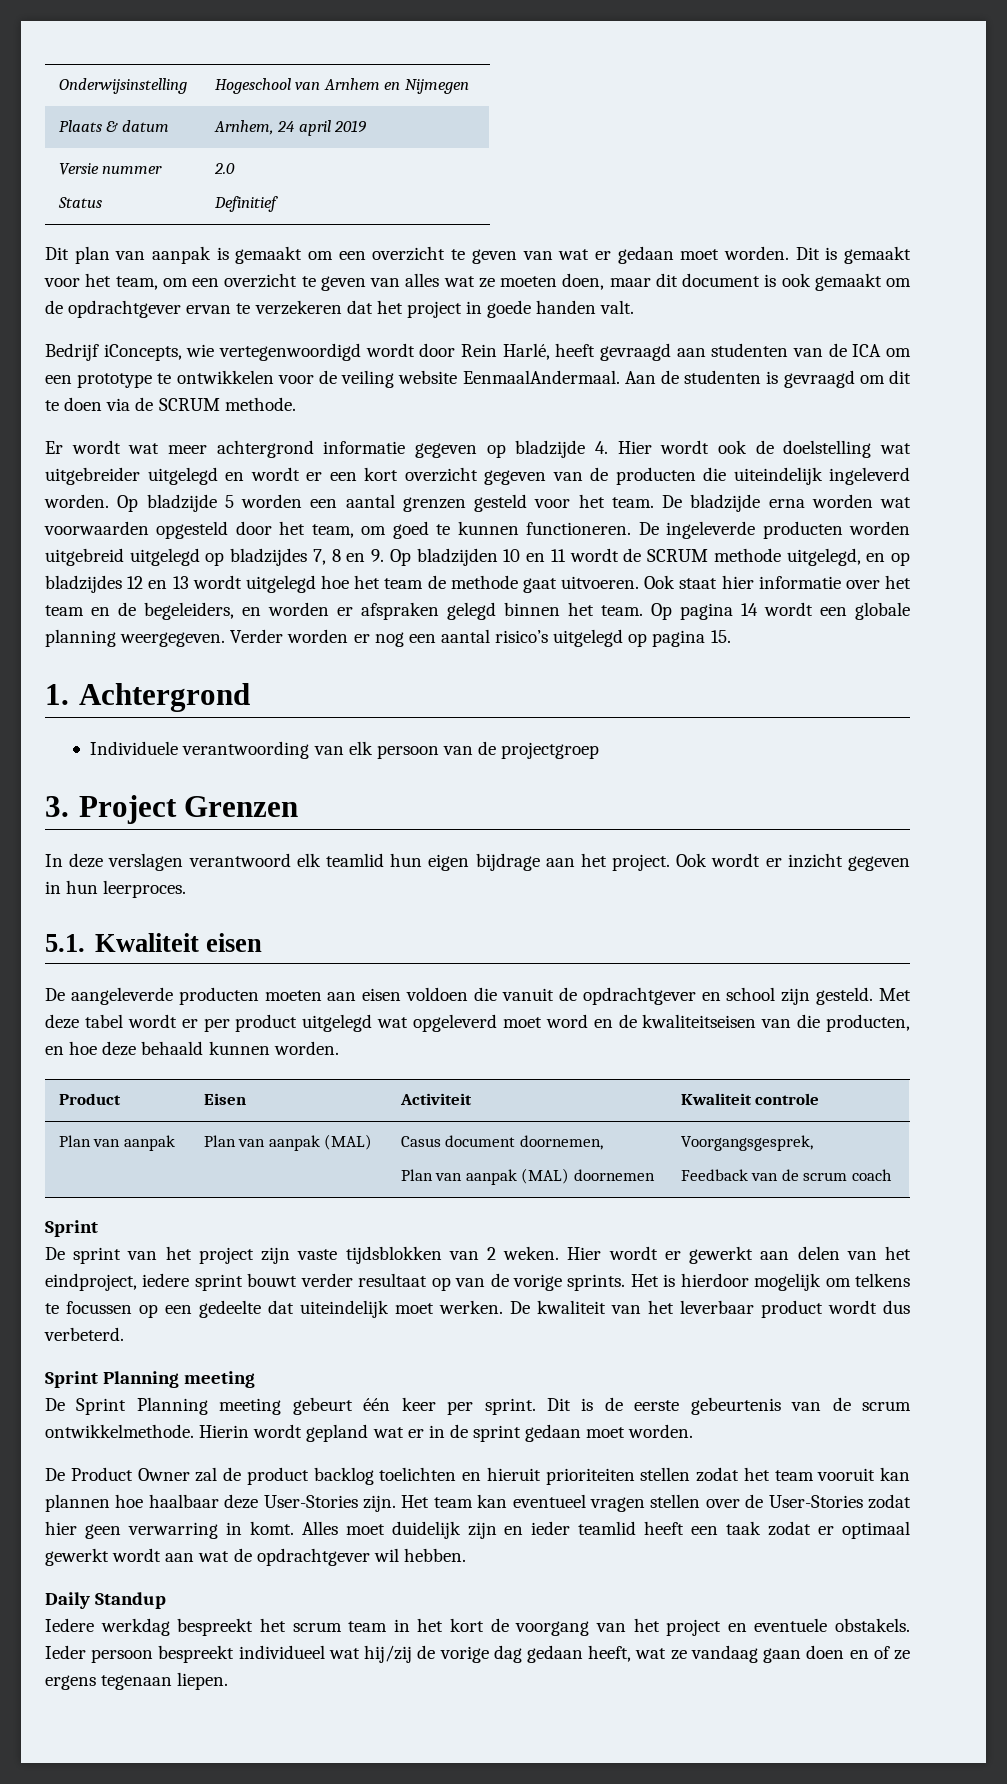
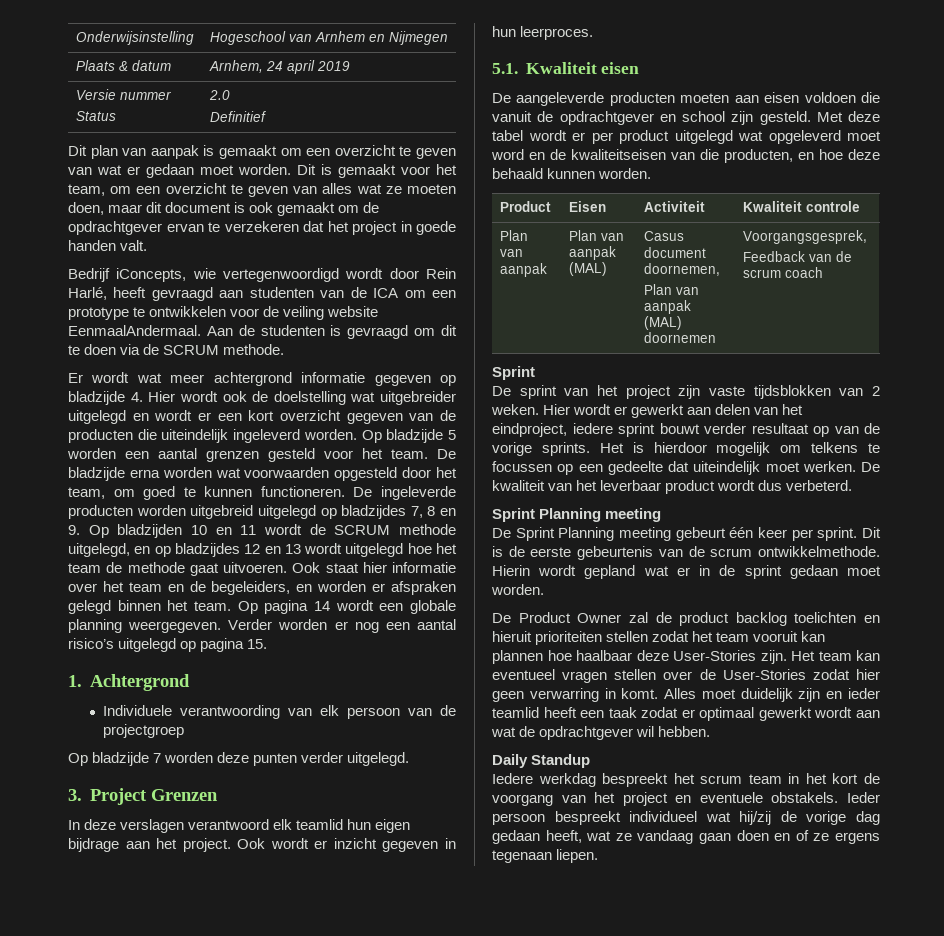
+ Op bladzijde 7 worden deze punten verder uitgelegd.

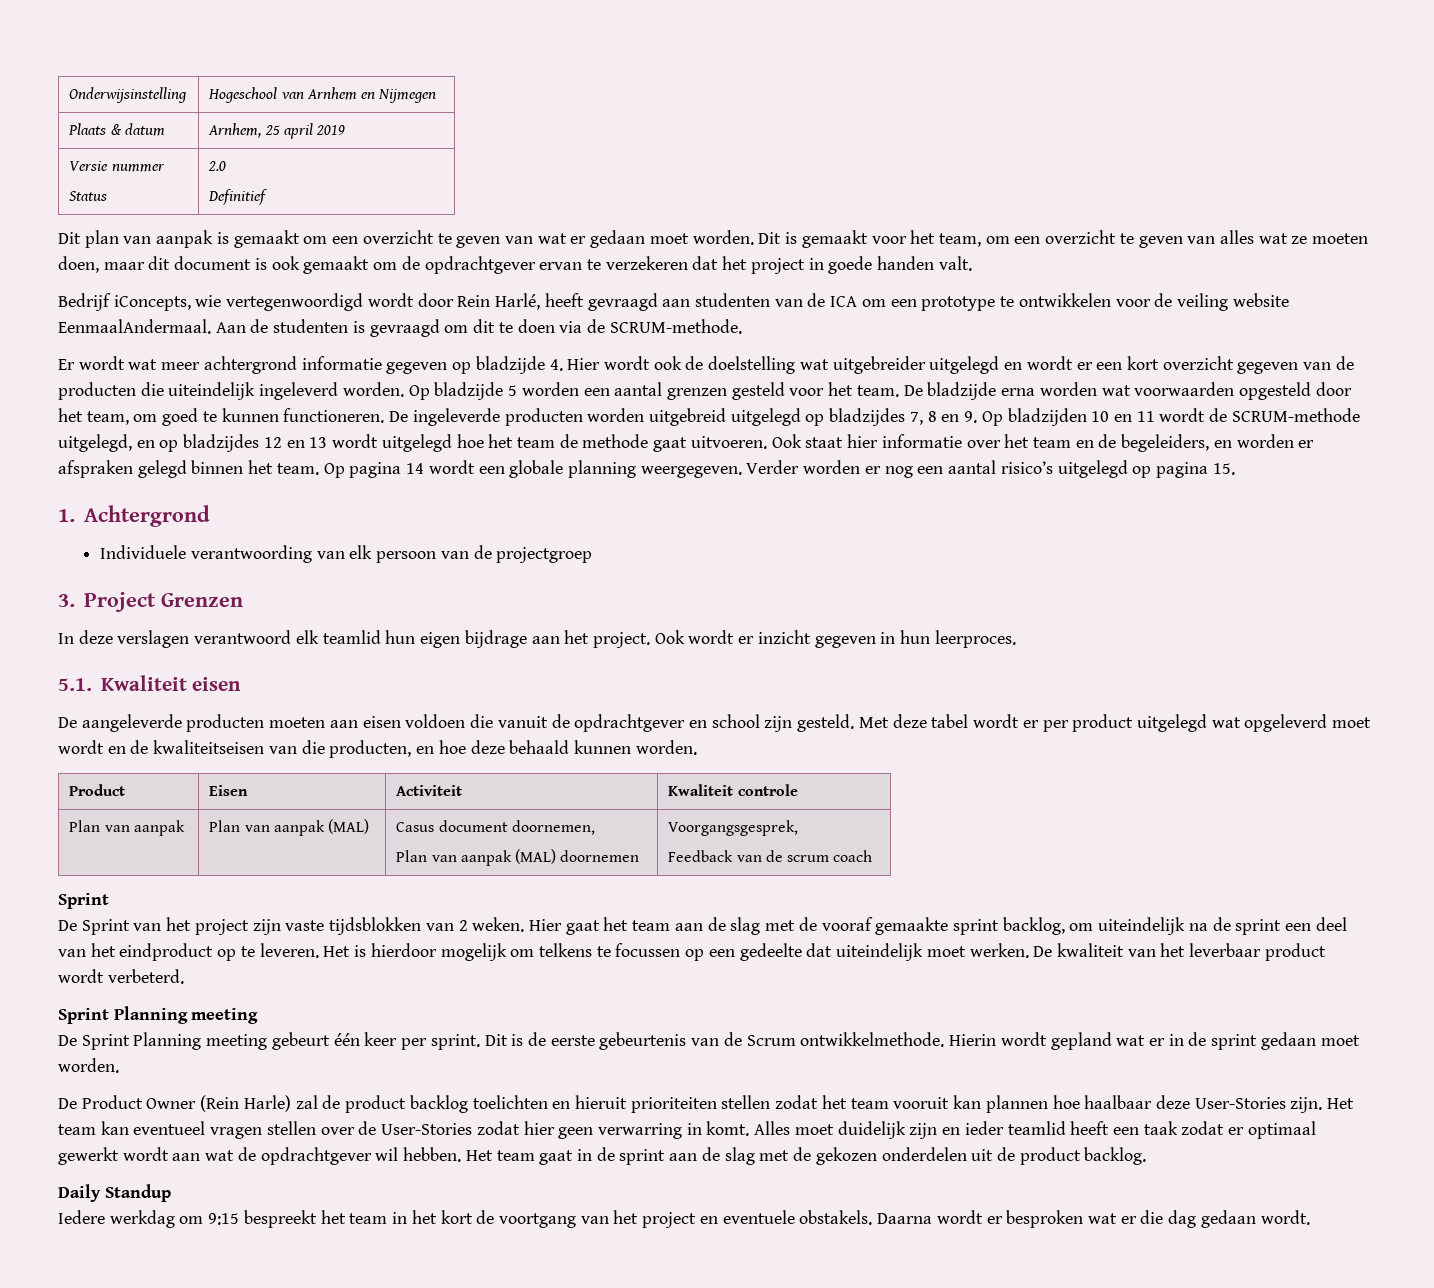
- Plaats & datum | Arnhem, 24 april 2019
+ Plaats & datum | Arnhem, 25 april 2019
- Aan de studenten is gevraagd om dit te doen via de SCRUM methode.
+ Aan de studenten is gevraagd om dit te doen via de SCRUM-methode.
- De ingeleverde producten worden uitgebreid uitgelegd op bladzijdes 7, 8 en 9. Op bladzijden 10 en 11 wordt de SCRUM methode uitgelegd, en op bladzijdes 12 en 13 wordt uitgelegd hoe het team de methode gaat uitvoeren.
+ De ingeleverde producten worden uitgebreid uitgelegd op bladzijdes 7, 8 en 9. Op bladzijden 10 en 11 wordt de SCRUM-methode uitgelegd, en op bladzijdes 12 en 13 wordt uitgelegd hoe het team de methode gaat uitvoeren.
- Op bladzijde 7 worden deze punten verder uitgelegd.
- Met deze tabel wordt er per product uitgelegd wat opgeleverd moet word en de kwaliteitseisen van die producten, en hoe deze behaald kunnen worden.
+ Met deze tabel wordt er per product uitgelegd wat opgeleverd moet wordt en de kwaliteitseisen van die producten, en hoe deze behaald kunnen worden.
- De sprint van het project zijn vaste tijdsblokken van 2 weken.
+ De Sprint van het project zijn vaste tijdsblokken van 2 weken.
- Hier wordt er gewerkt aan delen van het eindproject, iedere sprint bouwt verder resultaat op van de vorige sprints.
+ Hier gaat het team aan de slag met de vooraf gemaakte sprint backlog, om uiteindelijk na de sprint een deel van het eindproduct op te leveren.
- De kwaliteit van het leverbaar product wordt dus verbeterd.
+ De kwaliteit van het leverbaar product wordt verbeterd.
- Dit is de eerste gebeurtenis van de scrum ontwikkelmethode.
+ Dit is de eerste gebeurtenis van de Scrum ontwikkelmethode.
- De Product Owner zal de product backlog toelichten en hieruit prioriteiten stellen zodat het team vooruit kan plannen hoe haalbaar deze User-Stories zijn.
+ De Product Owner (Rein Harle) zal de product backlog toelichten en hieruit prioriteiten stellen zodat het team vooruit kan plannen hoe haalbaar deze User-Stories zijn.
+ Het team gaat in de sprint aan de slag met de gekozen onderdelen uit de product backlog.
- Iedere werkdag bespreekt het scrum team in het kort de voorgang van het project en eventuele obstakels.
+ Iedere werkdag om 9:15 bespreekt het team in het kort de voortgang van het project en eventuele obstakels.
- Ieder persoon bespreekt individueel wat hij/zij de vorige dag gedaan heeft, wat ze vandaag gaan doen en of ze ergens tegenaan liepen.
+ Daarna wordt er besproken wat er die dag gedaan wordt.

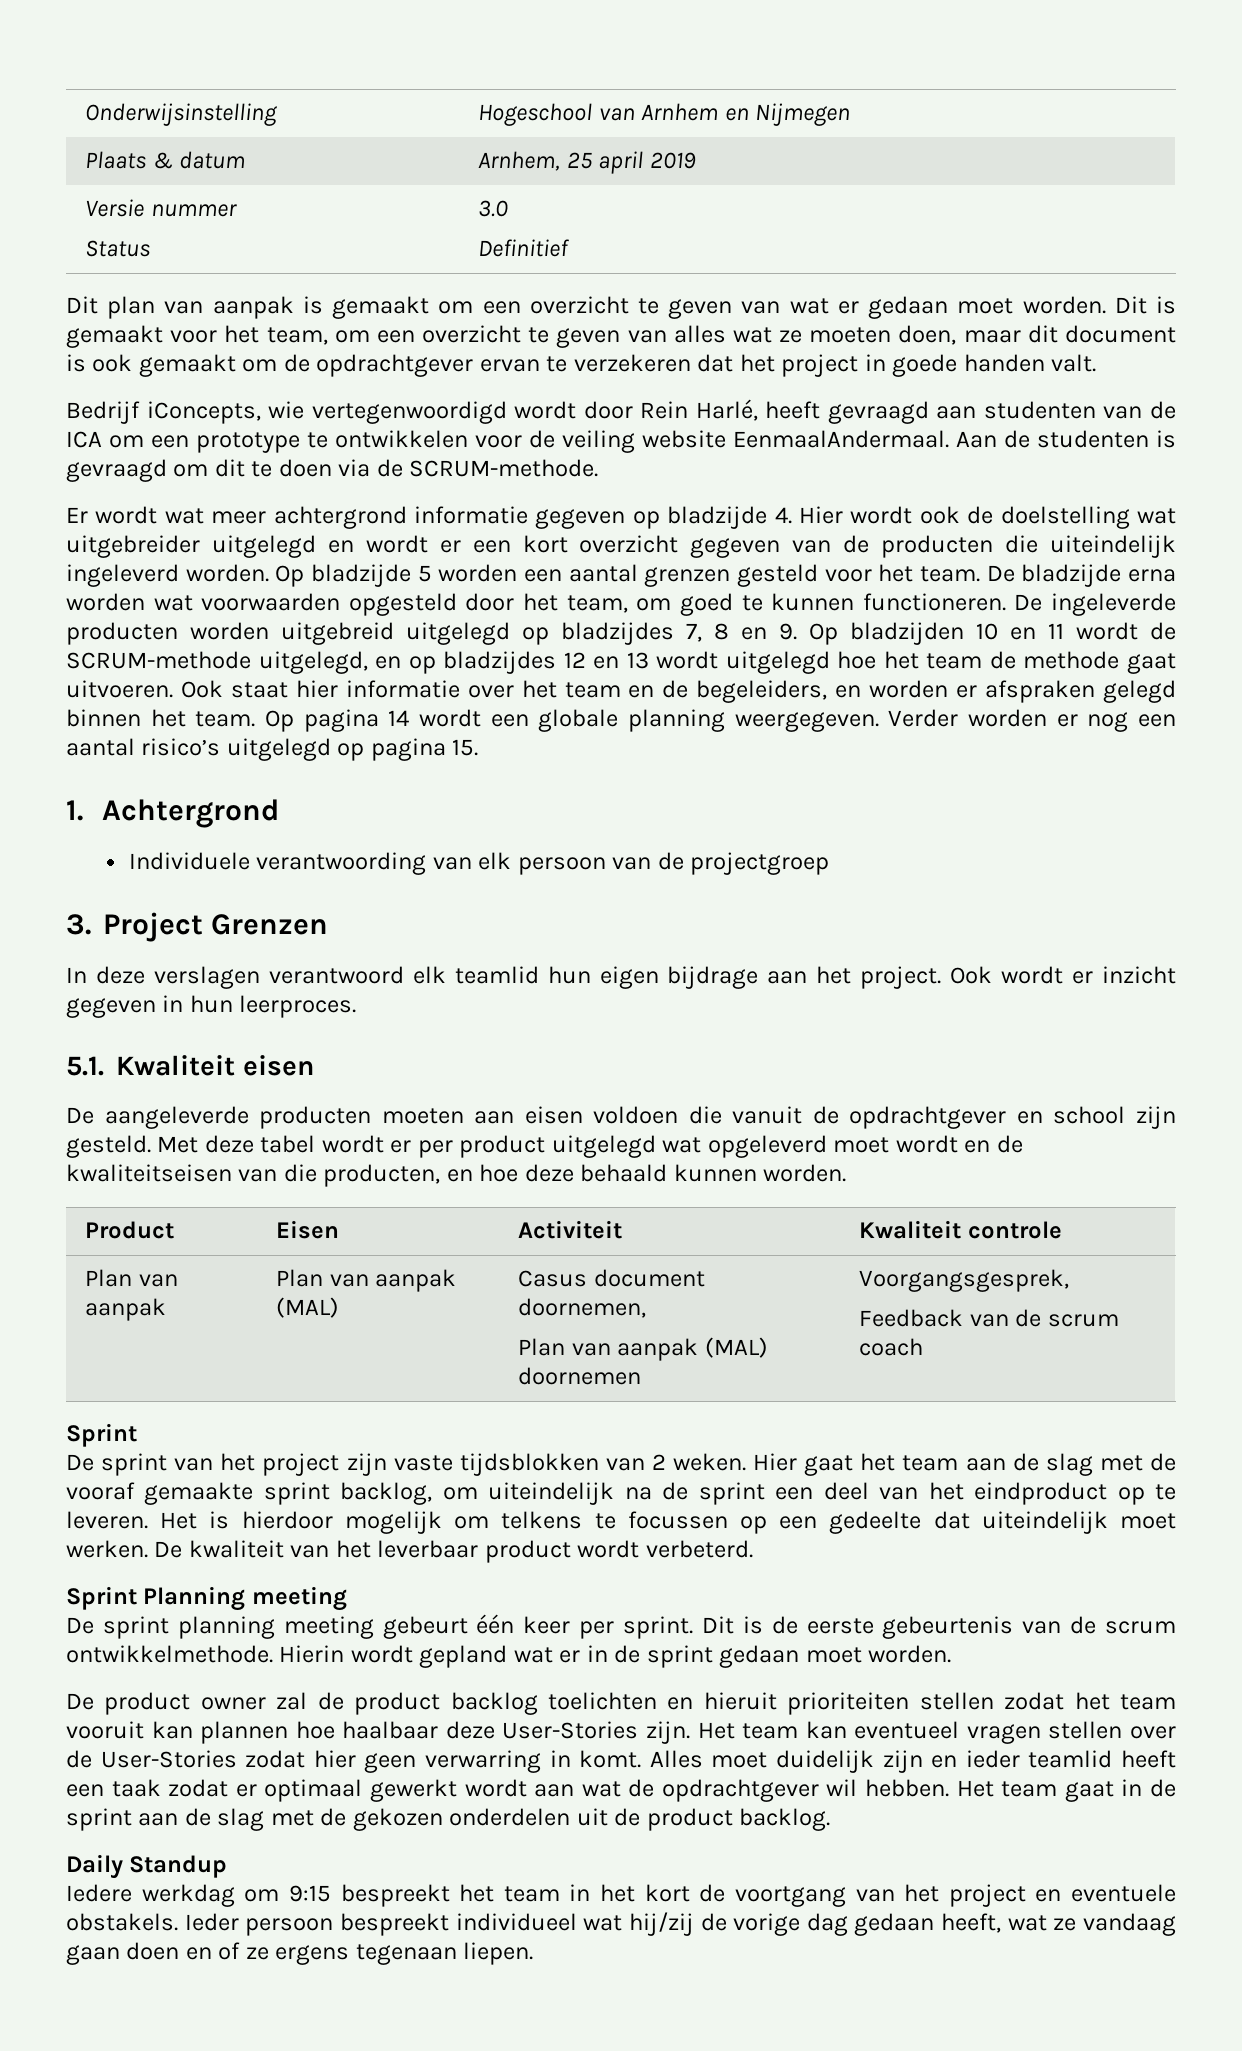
  Versie nummer
- Status | 2.0
+ Status | 3.0
- De Sprint van het project zijn vaste tijdsblokken van 2 weken.
+ De sprint van het project zijn vaste tijdsblokken van 2 weken.
- De Sprint Planning meeting gebeurt één keer per sprint.
+ De sprint planning meeting gebeurt één keer per sprint.
- Dit is de eerste gebeurtenis van de Scrum ontwikkelmethode.
+ Dit is de eerste gebeurtenis van de scrum ontwikkelmethode.
- De Product Owner (Rein Harle) zal de product backlog toelichten en hieruit prioriteiten stellen zodat het team vooruit kan plannen hoe haalbaar deze User-Stories zijn.
+ De product owner zal de product backlog toelichten en hieruit prioriteiten stellen zodat het team vooruit kan plannen hoe haalbaar deze User-Stories zijn.
- Daarna wordt er besproken wat er die dag gedaan wordt.
+ Ieder persoon bespreekt individueel wat hij/zij de vorige dag gedaan heeft, wat ze vandaag gaan doen en of ze ergens tegenaan liepen.

